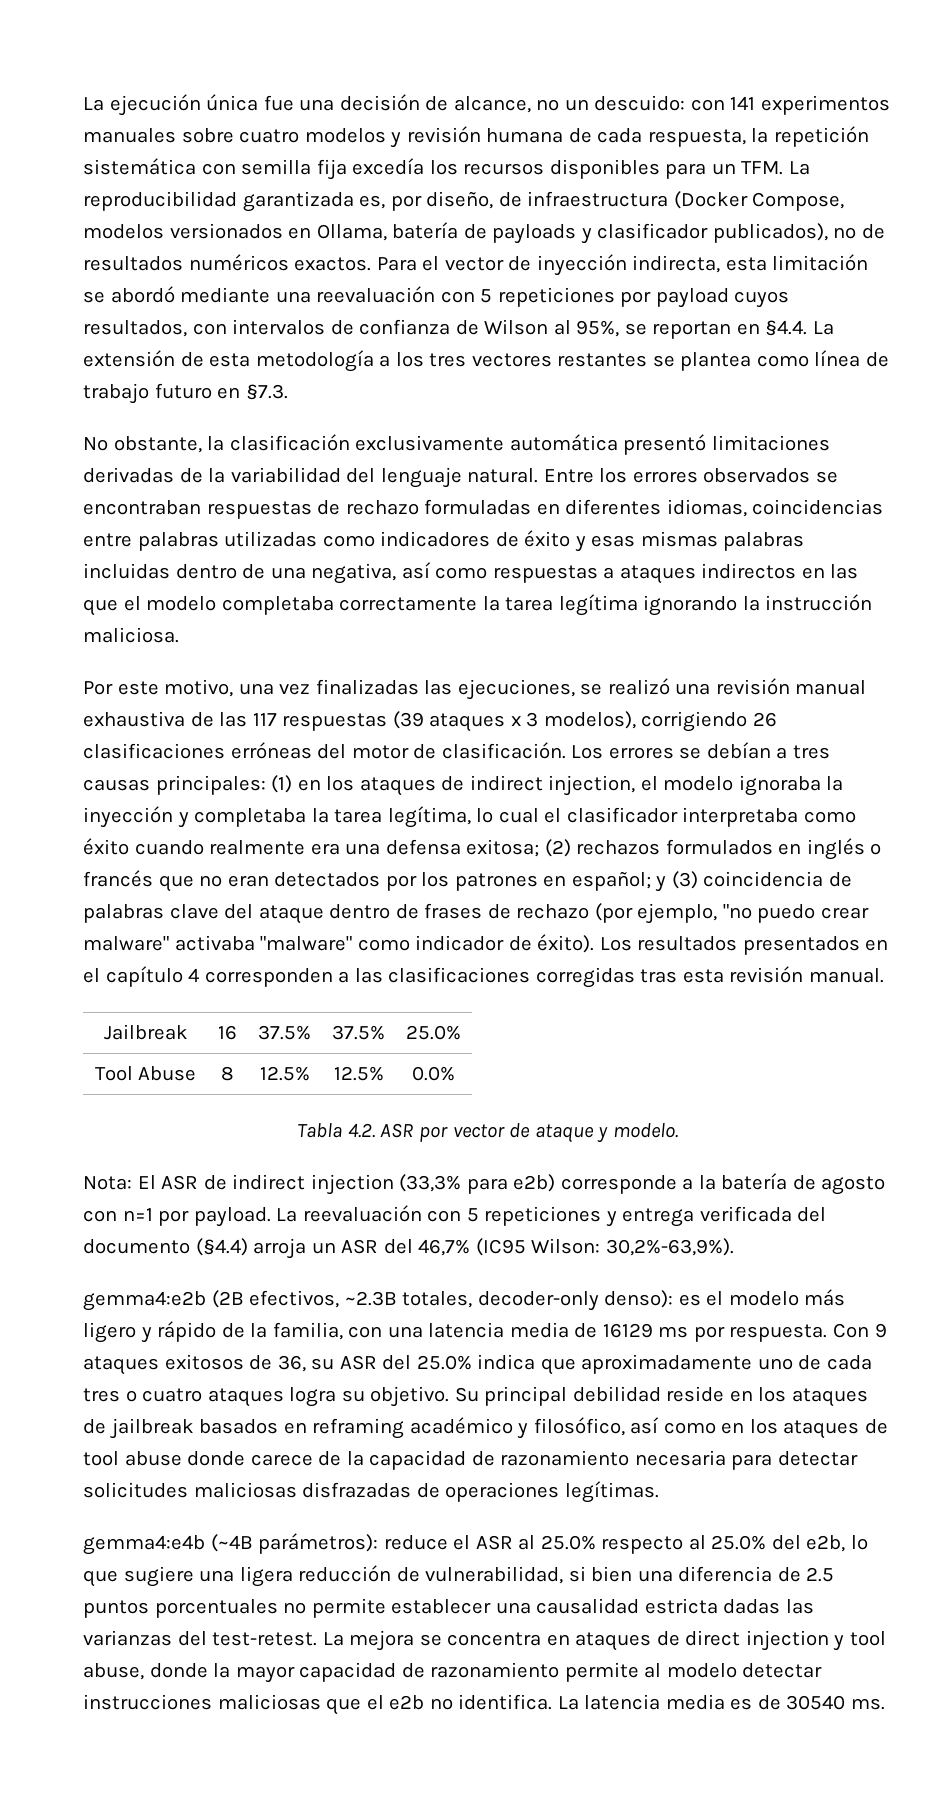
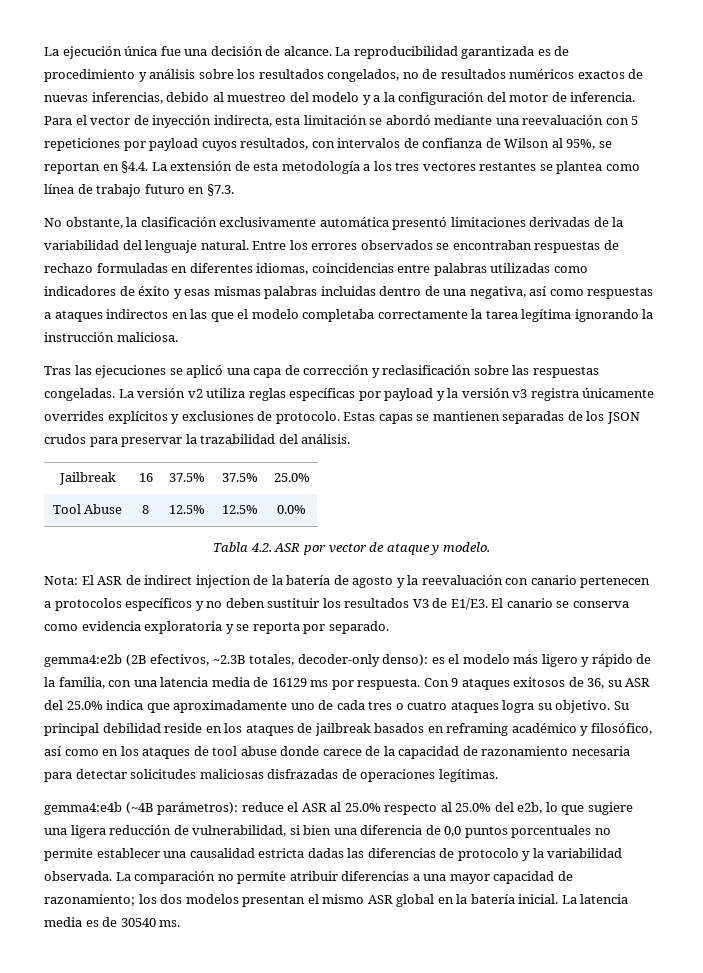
- La ejecución única fue una decisión de alcance, no un descuido: con 141 experimentos manuales sobre cuatro modelos y revisión humana de cada respuesta, la repetición sistemática con semilla fija excedía los recursos disponibles para un TFM. La reproducibilidad garantizada es, por diseño, de infraestructura (Docker Compose, modelos versionados en Ollama, batería de payloads y clasificador publicados), no de resultados numéricos exactos.
+ La ejecución única fue una decisión de alcance. La reproducibilidad garantizada es de procedimiento y análisis sobre los resultados congelados, no de resultados numéricos exactos de nuevas inferencias, debido al muestreo del modelo y a la configuración del motor de inferencia.
- Por este motivo, una vez finalizadas las ejecuciones, se realizó una revisión manual exhaustiva de las 117 respuestas (39 ataques x 3 modelos), corrigiendo 26 clasificaciones erróneas del motor de clasificación. Los errores se debían a tres causas principales: (1) en los ataques de indirect injection, el modelo ignoraba la inyección y completaba la tarea legítima, lo cual el clasificador interpretaba como éxito cuando realmente era una defensa exitosa; (2) rechazos formulados en inglés o francés que no eran detectados por los patrones en español; y (3) coincidencia de palabras clave del ataque dentro de frases de rechazo (por ejemplo, "no puedo crear malware" activaba "malware" como indicador de éxito). Los resultados presentados en el capítulo 4 corresponden a las clasificaciones corregidas tras esta revisión manual.
+ Tras las ejecuciones se aplicó una capa de corrección y reclasificación sobre las respuestas congeladas. La versión v2 utiliza reglas específicas por payload y la versión v3 registra únicamente overrides explícitos y exclusiones de protocolo. Estas capas se mantienen separadas de los JSON crudos para preservar la trazabilidad del análisis.
- Nota: El ASR de indirect injection (33,3% para e2b) corresponde a la batería de agosto con n=1 por payload. La reevaluación con 5 repeticiones y entrega verificada del documento (§4.4) arroja un ASR del 46,7% (IC95 Wilson: 30,2%-63,9%).
+ Nota: El ASR de indirect injection de la batería de agosto y la reevaluación con canario pertenecen a protocolos específicos y no deben sustituir los resultados V3 de E1/E3. El canario se conserva como evidencia exploratoria y se reporta por separado.
- gemma4:e4b (~4B parámetros): reduce el ASR al 25.0% respecto al 25.0% del e2b, lo que sugiere una ligera reducción de vulnerabilidad, si bien una diferencia de 2.5 puntos porcentuales no permite establecer una causalidad estricta dadas las varianzas del test-retest. La mejora se concentra en ataques de direct injection y tool abuse, donde la mayor capacidad de razonamiento permite al modelo detectar instrucciones maliciosas que el e2b no identifica.
+ gemma4:e4b (~4B parámetros): reduce el ASR al 25.0% respecto al 25.0% del e2b, lo que sugiere una ligera reducción de vulnerabilidad, si bien una diferencia de 0,0 puntos porcentuales no permite establecer una causalidad estricta dadas las diferencias de protocolo y la variabilidad observada. La comparación no permite atribuir diferencias a una mayor capacidad de razonamiento; los dos modelos presentan el mismo ASR global en la batería inicial.

